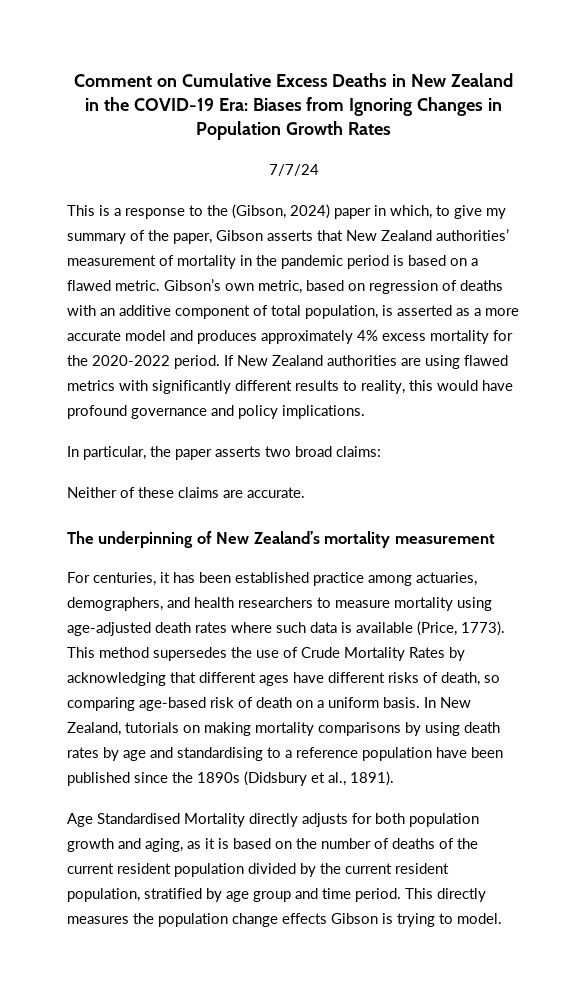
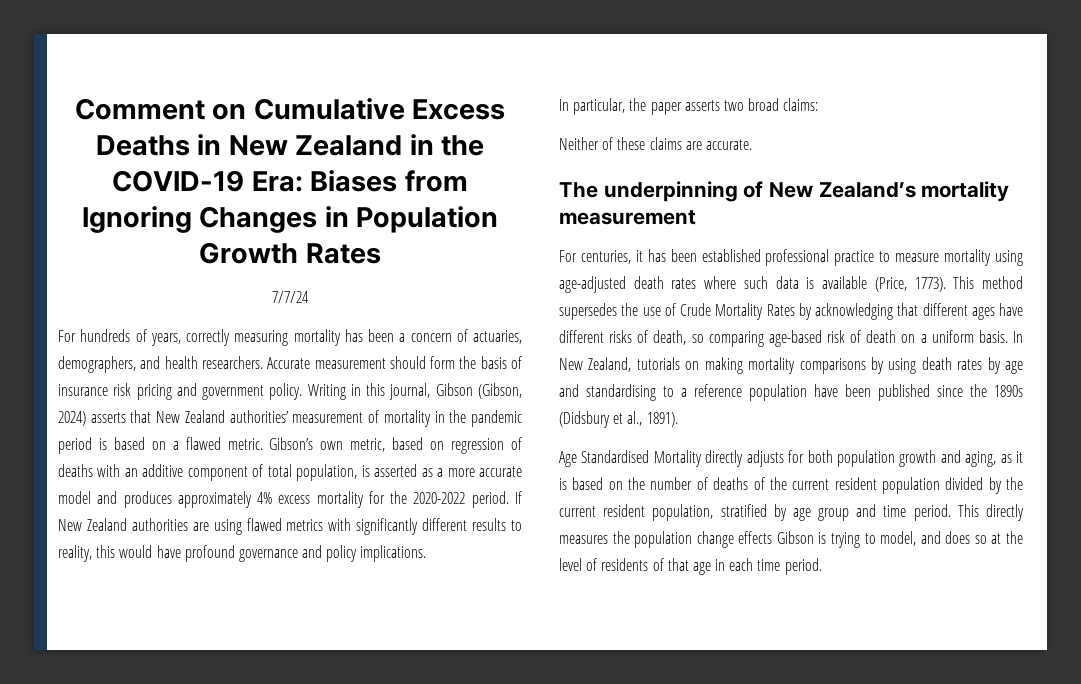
- This is a response to the (Gibson, 2024) paper in which, to give my summary of the paper, Gibson asserts that New Zealand authorities’ measurement of mortality in the pandemic period is based on a flawed metric.
+ For hundreds of years, correctly measuring mortality has been a concern of actuaries, demographers, and health researchers. Accurate measurement should form the basis of insurance risk pricing and government policy. Writing in this journal, Gibson (Gibson, 2024) asserts that New Zealand authorities’ measurement of mortality in the pandemic period is based on a flawed metric.
- For centuries, it has been established practice among actuaries, demographers, and health researchers to measure mortality using age-adjusted death rates where such data is available (Price, 1773).
+ For centuries, it has been established professional practice to measure mortality using age-adjusted death rates where such data is available (Price, 1773).
- This directly measures the population change effects Gibson is trying to model.
+ This directly measures the population change effects Gibson is trying to model, and does so at the level of residents of that age in each time period.

